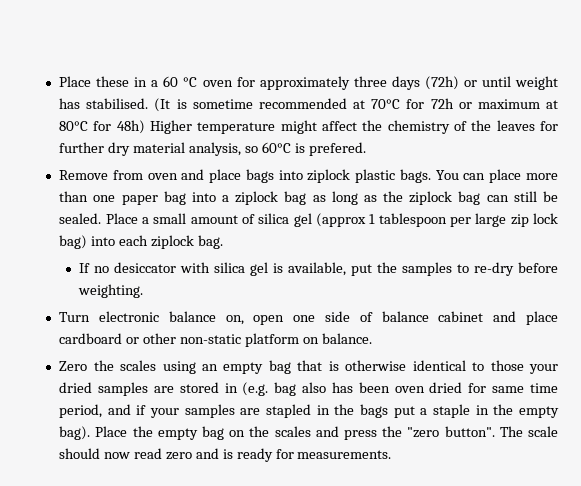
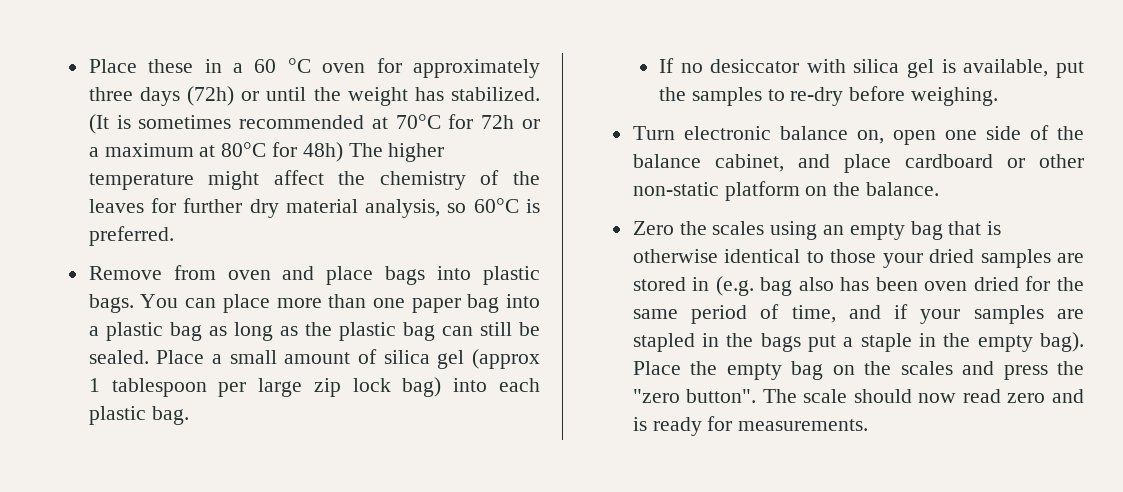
- Place these in a 60 °C oven for approximately three days (72h) or until weight has stabilised.
+ Place these in a 60 °C oven for approximately three days (72h) or until the weight has stabilized.
- (It is sometime recommended at 70°C for 72h or maximum at 80°C for 48h) Higher temperature might affect the chemistry of the leaves for further dry material analysis, so 60°C is prefered.
+ (It is sometimes recommended at 70°C for 72h or a maximum at 80°C for 48h) The higher temperature might affect the chemistry of the leaves for further dry material analysis, so 60°C is preferred.
- Remove from oven and place bags into ziplock plastic bags.
+ Remove from oven and place bags into plastic bags.
- You can place more than one paper bag into a ziplock bag as long as the ziplock bag can still be sealed.
+ You can place more than one paper bag into a plastic bag as long as the plastic bag can still be sealed.
- Place a small amount of silica gel (approx 1 tablespoon per large zip lock bag) into each ziplock bag.
+ Place a small amount of silica gel (approx 1 tablespoon per large zip lock bag) into each plastic bag.
- If no desiccator with silica gel is available, put the samples to re-dry before weighting.
+ If no desiccator with silica gel is available, put the samples to re-dry before weighing.
- Turn electronic balance on, open one side of balance cabinet and place cardboard or other non-static platform on balance.
+ Turn electronic balance on, open one side of the balance cabinet, and place cardboard or other non-static platform on the balance.
- Zero the scales using an empty bag that is otherwise identical to those your dried samples are stored in (e.g. bag also has been oven dried for same time period, and if your samples are stapled in the bags put a staple in the empty bag).
+ Zero the scales using an empty bag that is otherwise identical to those your dried samples are stored in (e.g. bag also has been oven dried for the same period of time, and if your samples are stapled in the bags put a staple in the empty bag).

